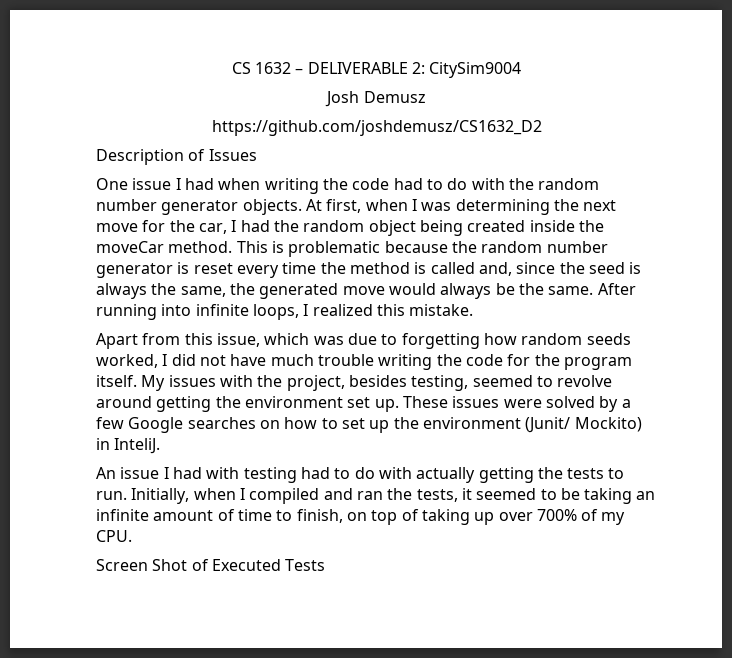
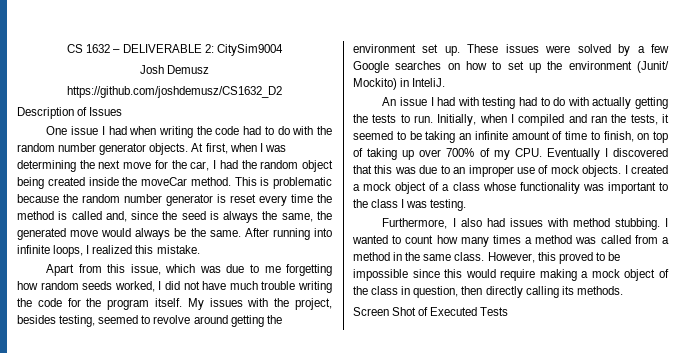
- Apart from this issue, which was due to forgetting how random seeds worked, I did not have much trouble writing the code for the program itself.
+ Apart from this issue, which was due to me forgetting how random seeds worked, I did not have much trouble writing the code for the program itself.
- Initially, when I compiled and ran the tests, it seemed to be taking an infinite amount of time to finish, on top of taking up over 700% of my CPU.
+ Initially, when I compiled and ran the tests, it seemed to be taking an infinite amount of time to finish, on top of taking up over 700% of my CPU. Eventually I discovered that this was due to an improper use of mock objects. I created a mock object of a class whose functionality was important to the class I was testing.
+ Furthermore, I also had issues with method stubbing. I wanted to count how many times a method was called from a method in the same class. However, this proved to be impossible since this would require making a mock object of the class in question, then directly calling its methods.

